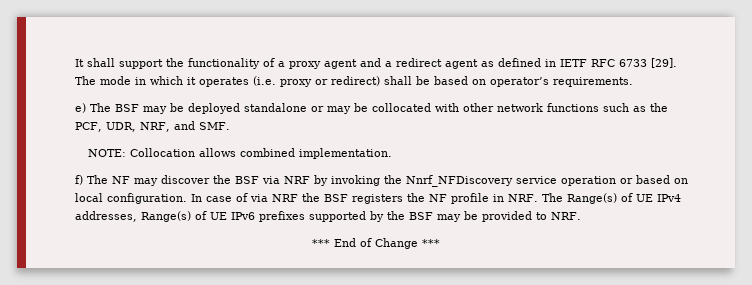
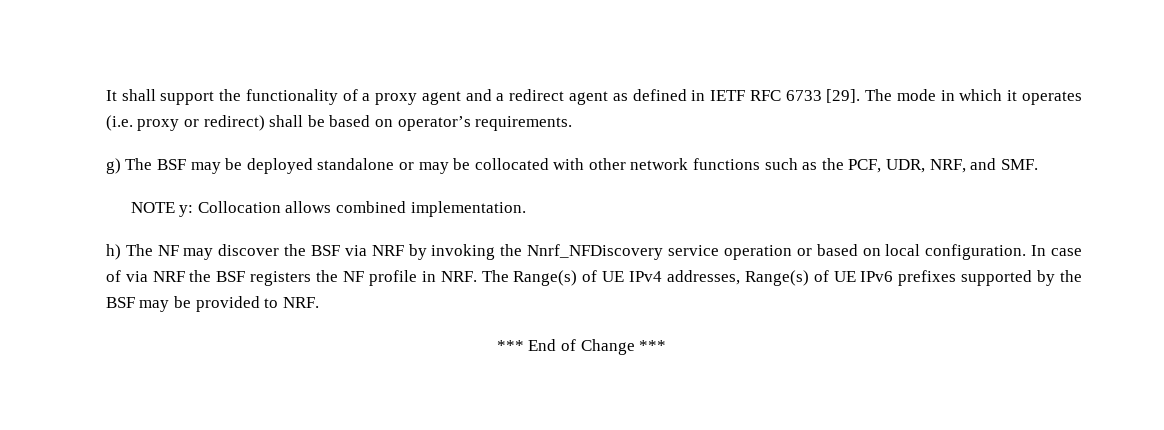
- e) The BSF may be deployed standalone or may be collocated with other network functions such as the PCF, UDR, NRF, and SMF.
+ g) The BSF may be deployed standalone or may be collocated with other network functions such as the PCF, UDR, NRF, and SMF.
- NOTE: Collocation allows combined implementation.
+ NOTE y: Collocation allows combined implementation.
- f) The NF may discover the BSF via NRF by invoking the Nnrf_NFDiscovery service operation or based on local configuration.
+ h) The NF may discover the BSF via NRF by invoking the Nnrf_NFDiscovery service operation or based on local configuration.

